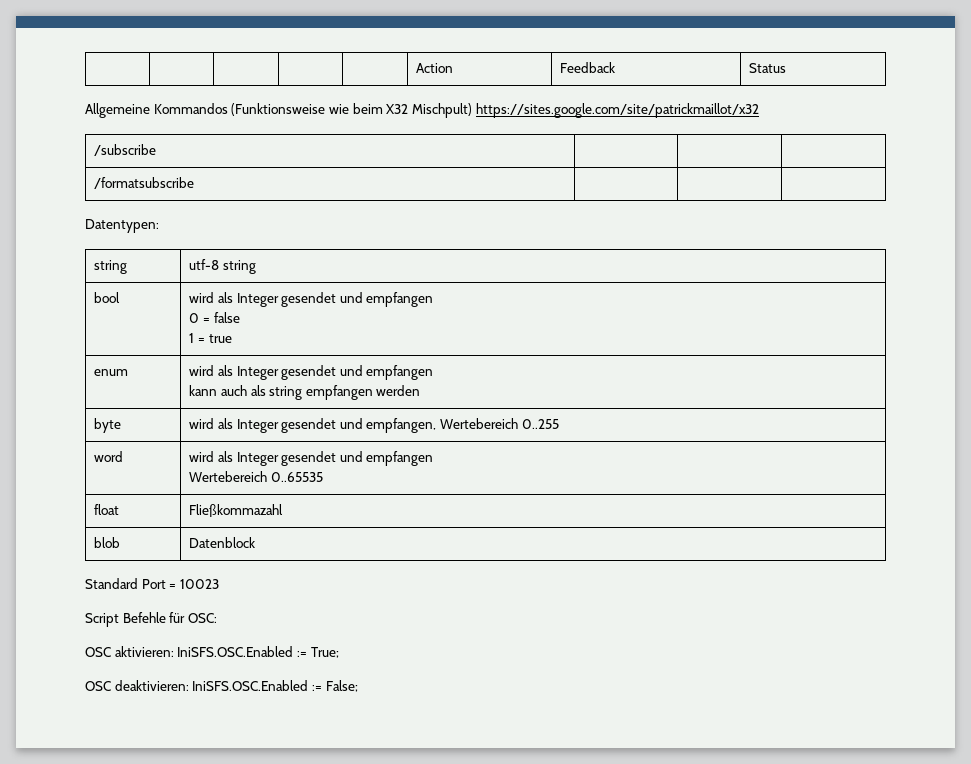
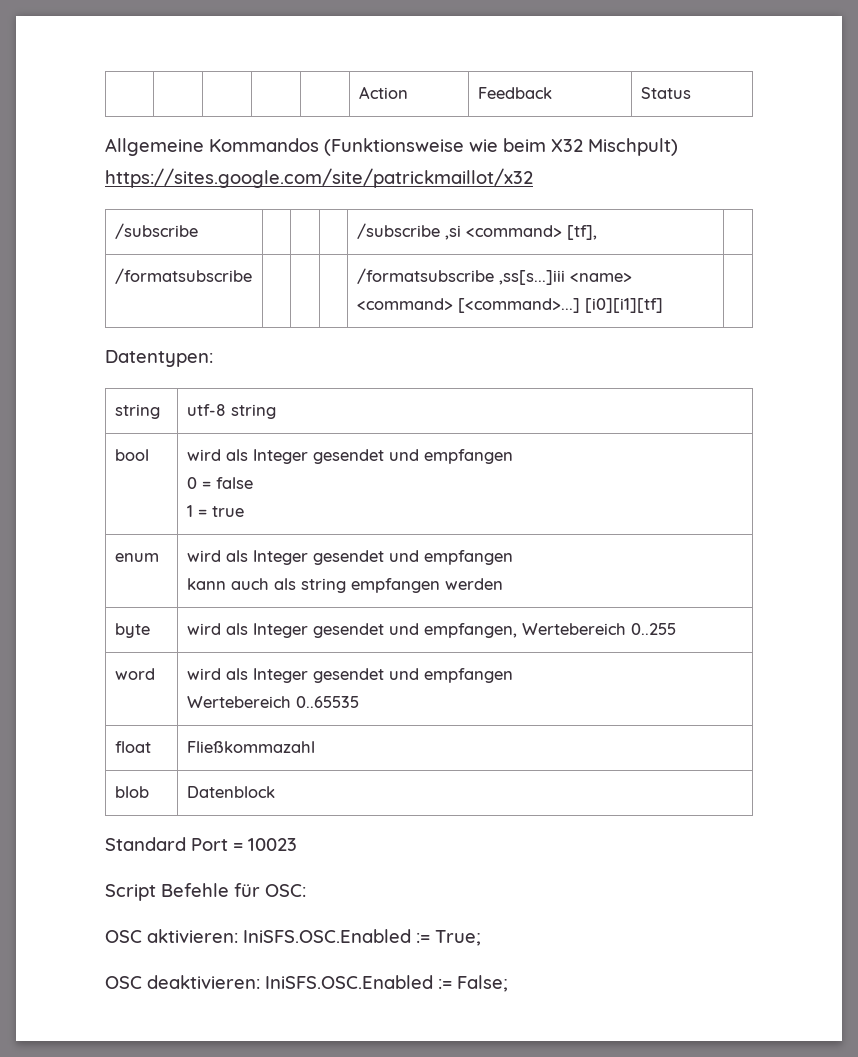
- /subscribe | | |
- /formatsubscribe | | |
+ /subscribe | | | | /subscribe ,si <command> [tf], |
+ /formatsubscribe | | | | /formatsubscribe ,ss[s...]iii <name> <command> [<command>...] [i0][i1][tf] |

